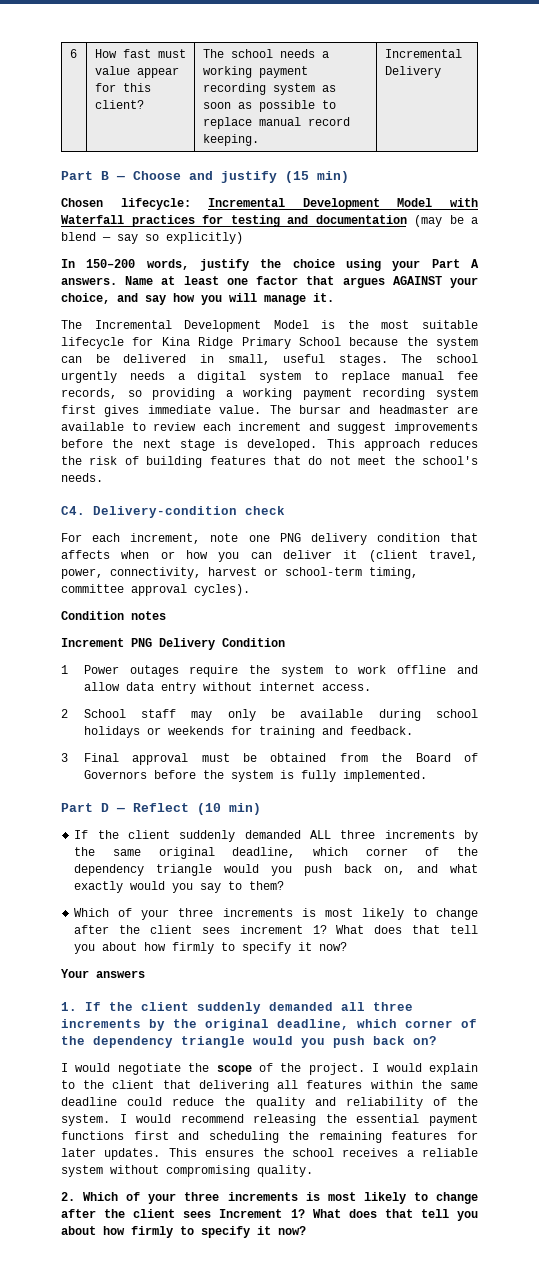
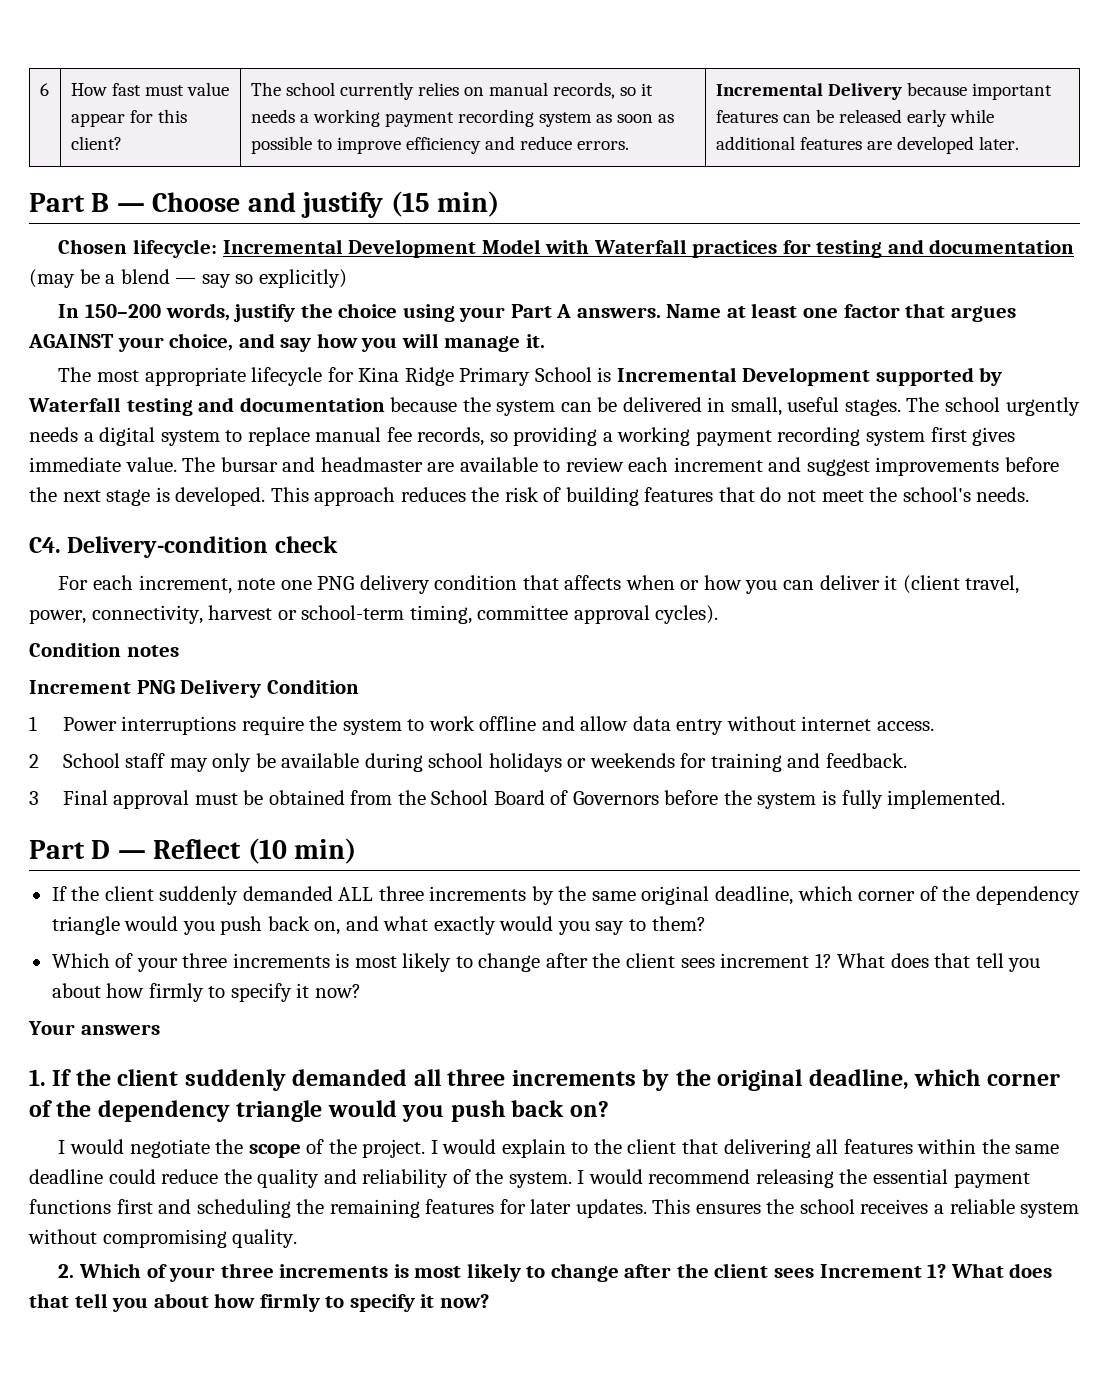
- The school needs a working payment recording system as soon as possible to replace manual record keeping. | Incremental Delivery
+ The school currently relies on manual records, so it needs a working payment recording system as soon as possible to improve efficiency and reduce errors. | Incremental Delivery because important features can be released early while additional features are developed later.
- The Incremental Development Model is the most suitable lifecycle for Kina Ridge Primary School because the system can be delivered in small, useful stages.
+ The most appropriate lifecycle for Kina Ridge Primary School is Incremental Development supported by Waterfall testing and documentation because the system can be delivered in small, useful stages.
- 1 Power outages require the system to work offline and allow data entry without internet access.
+ 1 Power interruptions require the system to work offline and allow data entry without internet access.
- 3 Final approval must be obtained from the Board of Governors before the system is fully implemented.
+ 3 Final approval must be obtained from the School Board of Governors before the system is fully implemented.

